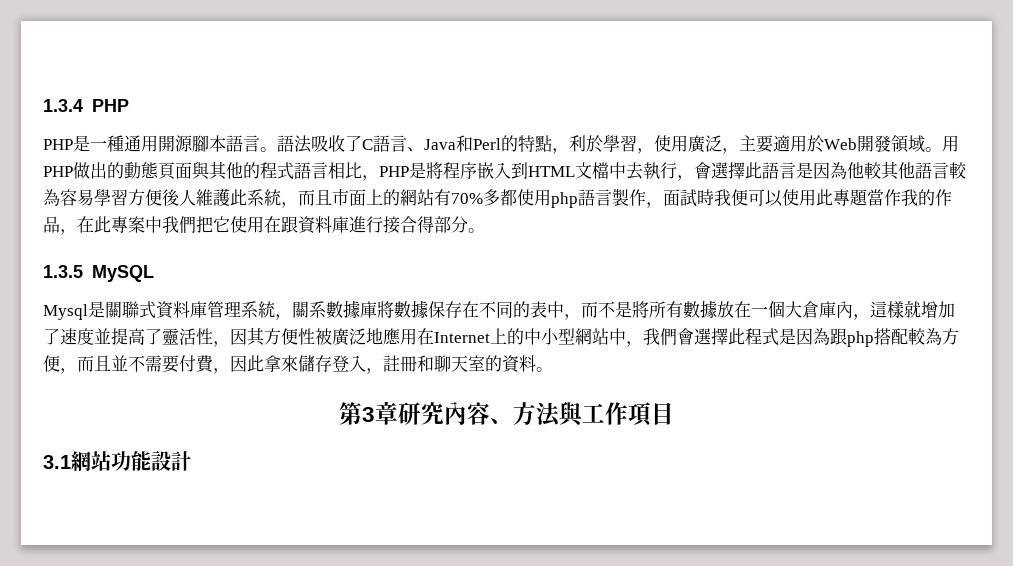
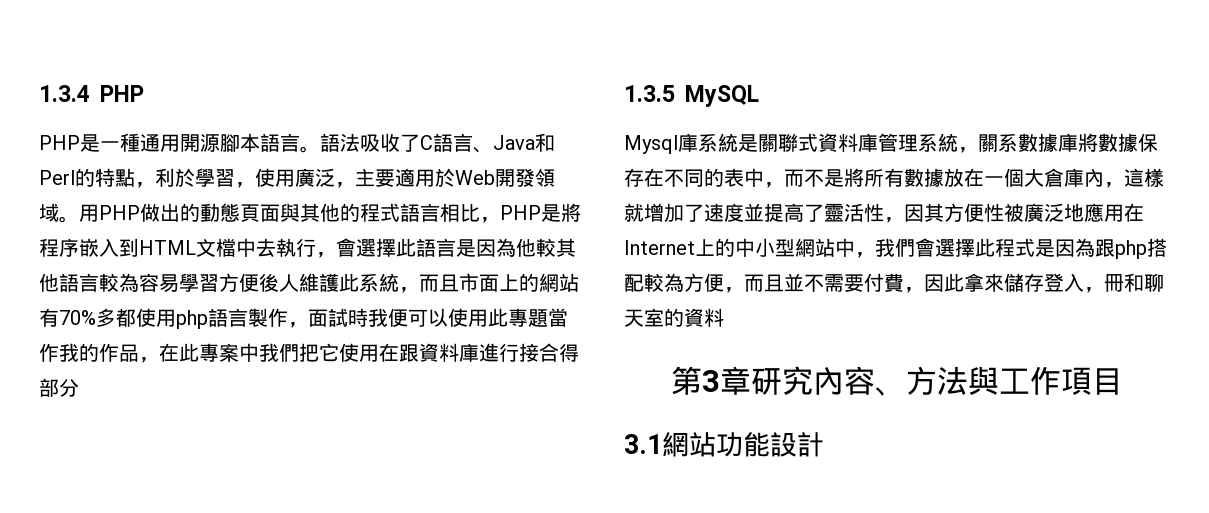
- 用PHP做出的動態頁面與其他的程式語言相比，PHP是將程序嵌入到HTML文檔中去執行，會選擇此語言是因為他較其他語言較為容易學習方便後人維護此系統，而且市面上的網站有70%多都使用php語言製作，面試時我便可以使用此專題當作我的作品，在此專案中我們把它使用在跟資料庫進行接合得部分。
+ 用PHP做出的動態頁面與其他的程式語言相比，PHP是將程序嵌入到HTML文檔中去執行，會選擇此語言是因為他較其他語言較為容易學習方便後人維護此系統，而且市面上的網站有70%多都使用php語言製作，面試時我便可以使用此專題當作我的作品，在此專案中我們把它使用在跟資料庫進行接合得部分
- Mysql是關聯式資料庫管理系統，關系數據庫將數據保存在不同的表中，而不是將所有數據放在一個大倉庫內，這樣就增加了速度並提高了靈活性，因其方便性被廣泛地應用在Internet上的中小型網站中，我們會選擇此程式是因為跟php搭配較為方便，而且並不需要付費，因此拿來儲存登入，註冊和聊天室的資料。
+ Mysql庫系統是關聯式資料庫管理系統，關系數據庫將數據保存在不同的表中，而不是將所有數據放在一個大倉庫內，這樣就增加了速度並提高了靈活性，因其方便性被廣泛地應用在Internet上的中小型網站中，我們會選擇此程式是因為跟php搭配較為方便，而且並不需要付費，因此拿來儲存登入，冊和聊天室的資料

